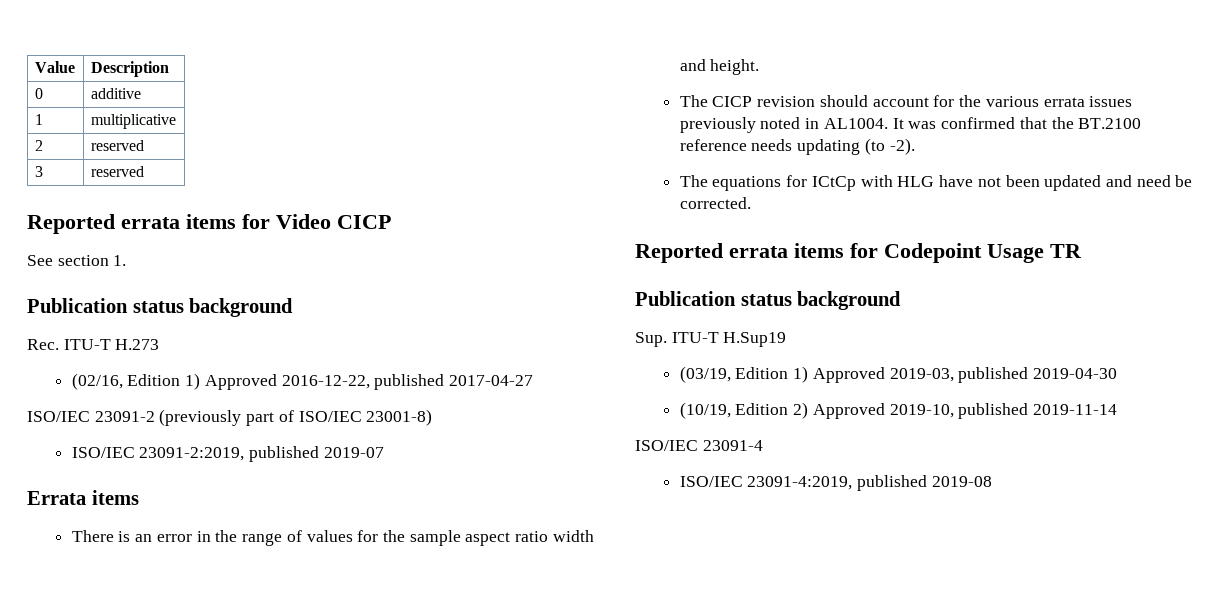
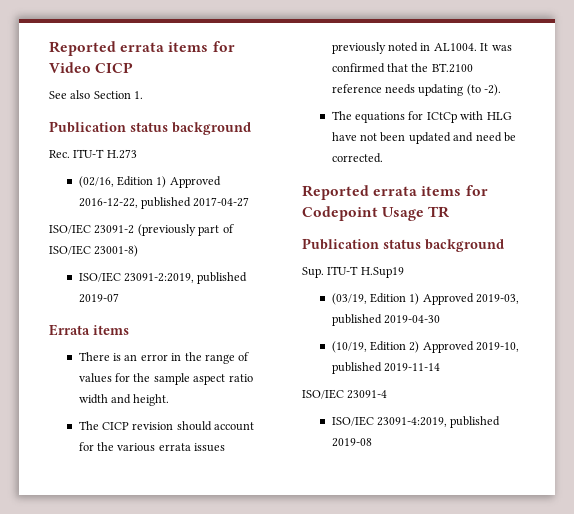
- Value | Description
- 0 | additive
- 1 | multiplicative
- 2 | reserved
- 3 | reserved
- See section 1.
+ See also Section 1.

